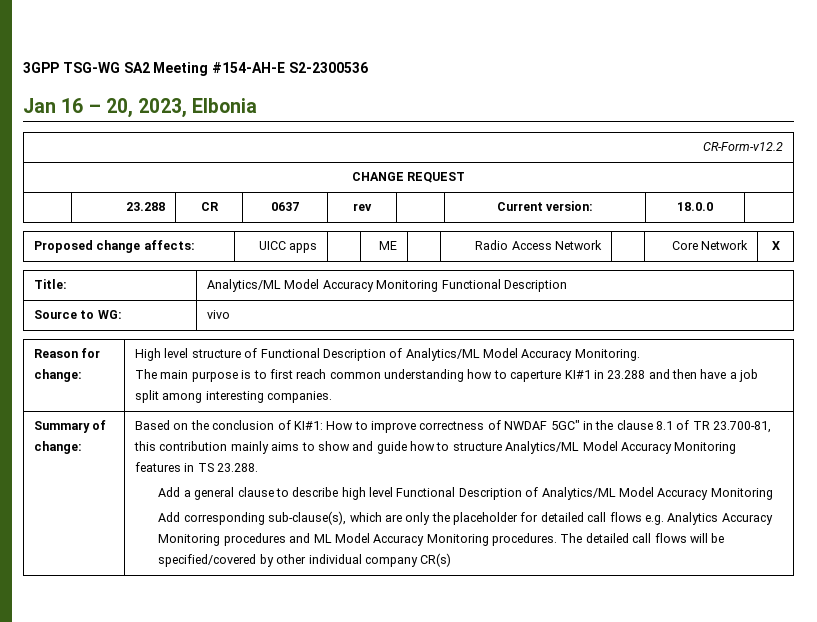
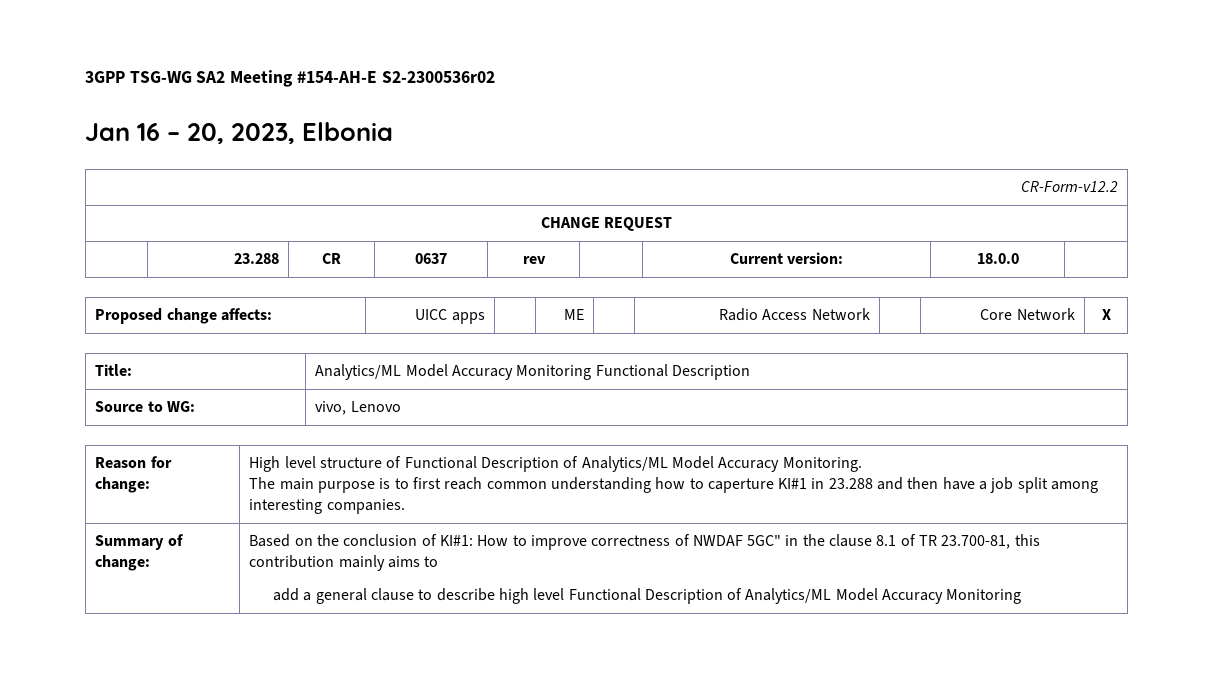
- 3GPP TSG-WG SA2 Meeting #154-AH-E S2-2300536
+ 3GPP TSG-WG SA2 Meeting #154-AH-E S2-2300536r02
- Source to WG: | vivo
+ Source to WG: | vivo, Lenovo
- Based on the conclusion of KI#1: How to improve correctness of NWDAF 5GC" in the clause 8.1 of TR 23.700-81, this contribution mainly aims to show and guide how to structure Analytics/ML Model Accuracy Monitoring features in TS 23.288.
- Add a general clause to describe high level Functional Description of Analytics/ML Model Accuracy Monitoring
+ Based on the conclusion of KI#1: How to improve correctness of NWDAF 5GC" in the clause 8.1 of TR 23.700-81, this contribution mainly aims to
+ add a general clause to describe high level Functional Description of Analytics/ML Model Accuracy Monitoring
- Add corresponding sub-clause(s), which are only the placeholder for detailed call flows e.g. Analytics Accuracy Monitoring procedures and ML Model Accuracy Monitoring procedures. The detailed call flows will be specified/covered by other individual company CR(s)

